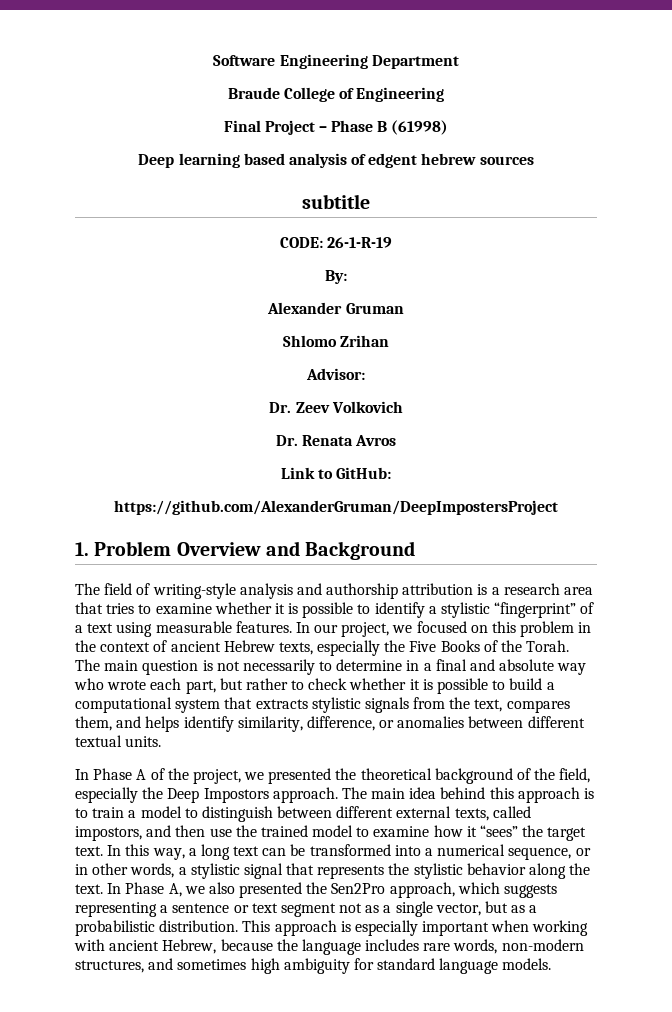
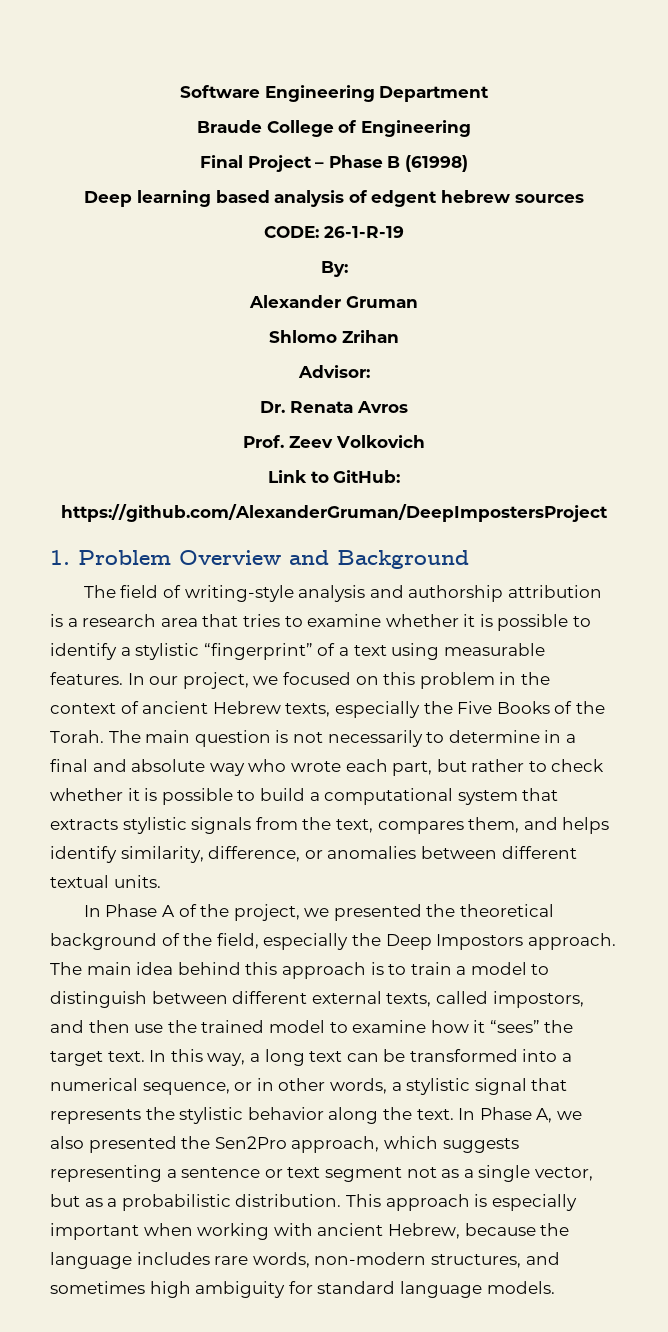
- subtitle
- Dr. Zeev Volkovich
+ Dr. Renata Avros
+ Prof. Zeev Volkovich
- Dr. Renata Avros

